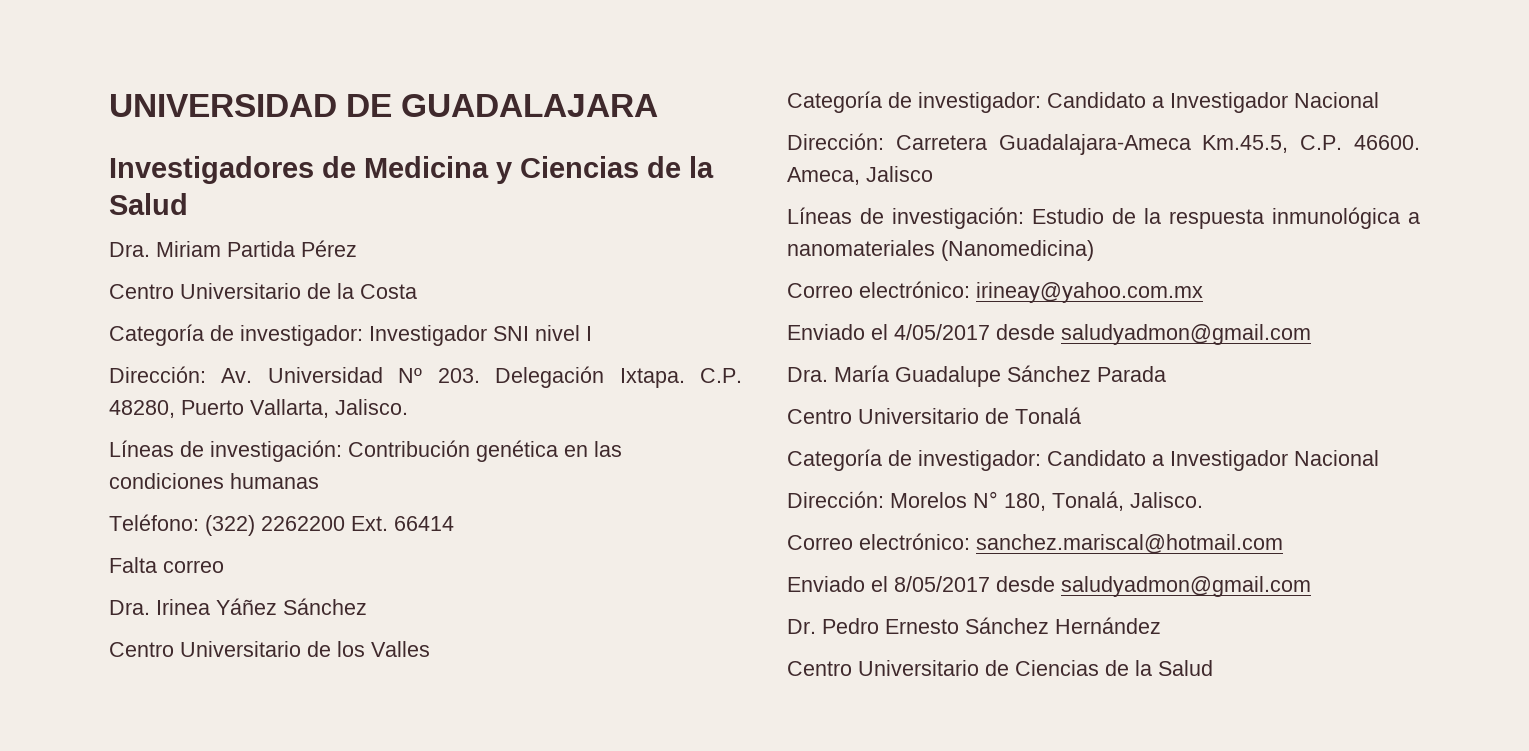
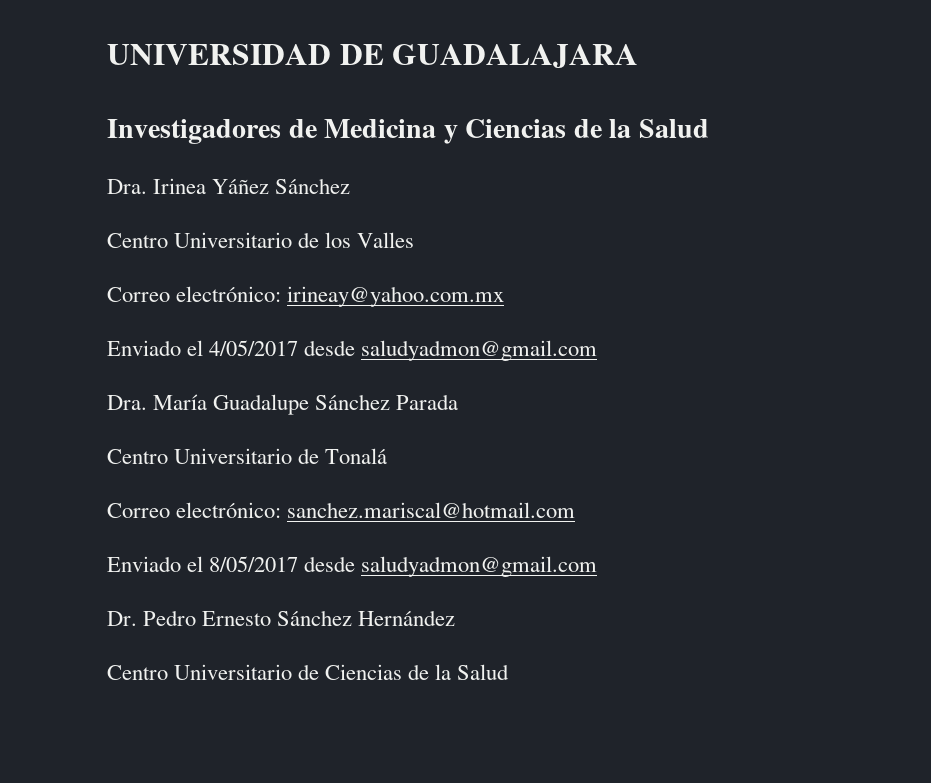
- Dra. Miriam Partida Pérez
- Centro Universitario de la Costa
- Categoría de investigador: Investigador SNI nivel I
- Dirección: Av. Universidad Nº 203. Delegación Ixtapa. C.P. 48280, Puerto Vallarta, Jalisco.
- Líneas de investigación: Contribución genética en las condiciones humanas
- Teléfono: (322) 2262200 Ext. 66414
- Falta correo
  Centro Universitario de los Valles
- Categoría de investigador: Candidato a Investigador Nacional
- Dirección: Carretera Guadalajara-Ameca Km.45.5, C.P. 46600. Ameca, Jalisco
- Líneas de investigación: Estudio de la respuesta inmunológica a nanomateriales (Nanomedicina)
  Centro Universitario de Tonalá
- Categoría de investigador: Candidato a Investigador Nacional
- Dirección: Morelos N° 180, Tonalá, Jalisco.

